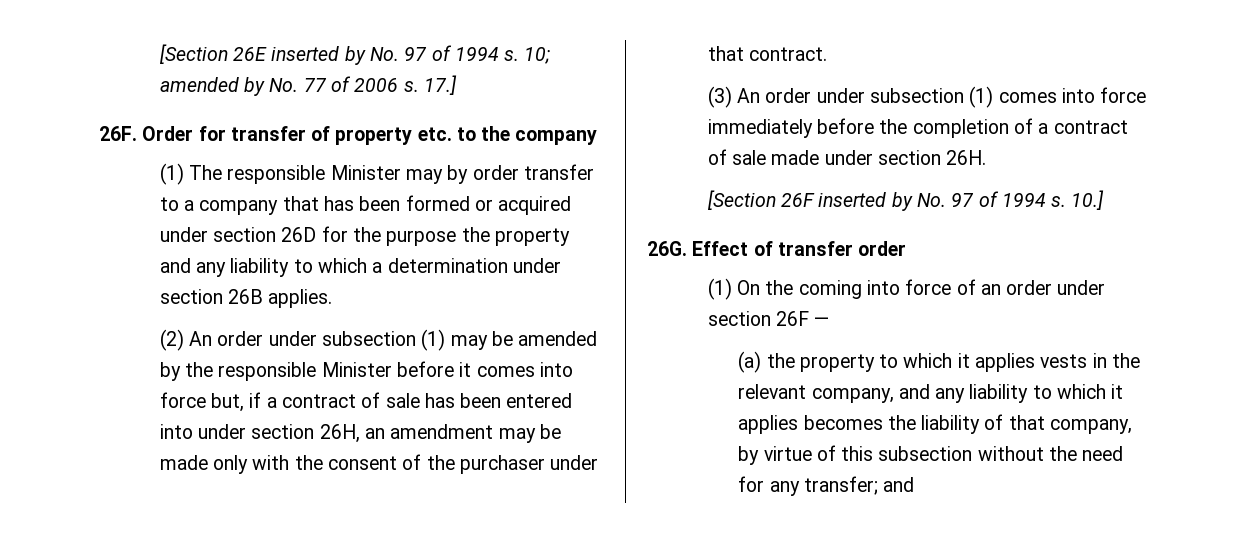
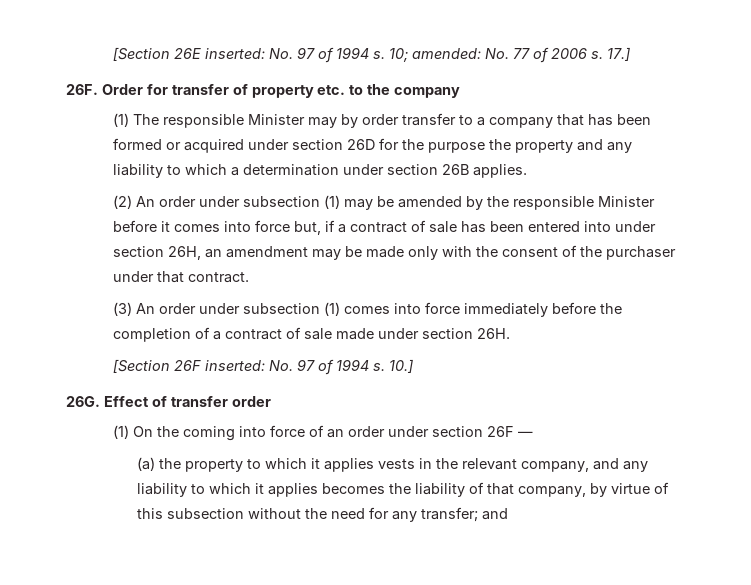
- [Section 26E inserted by No. 97 of 1994 s.
+ [Section 26E inserted: No. 97 of 1994 s.
- 10; amended by No. 77 of 2006 s.
+ 10; amended: No. 77 of 2006 s.
- [Section 26F inserted by No. 97 of 1994 s.
+ [Section 26F inserted: No. 97 of 1994 s.

